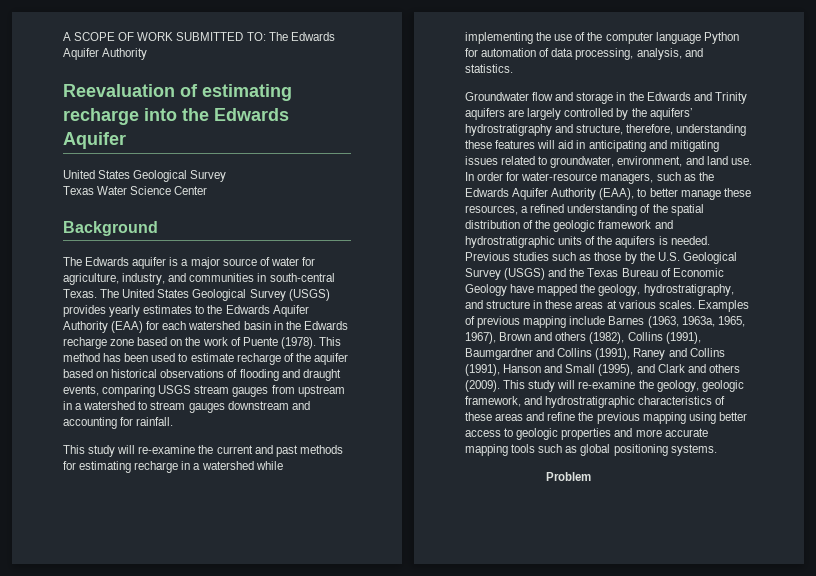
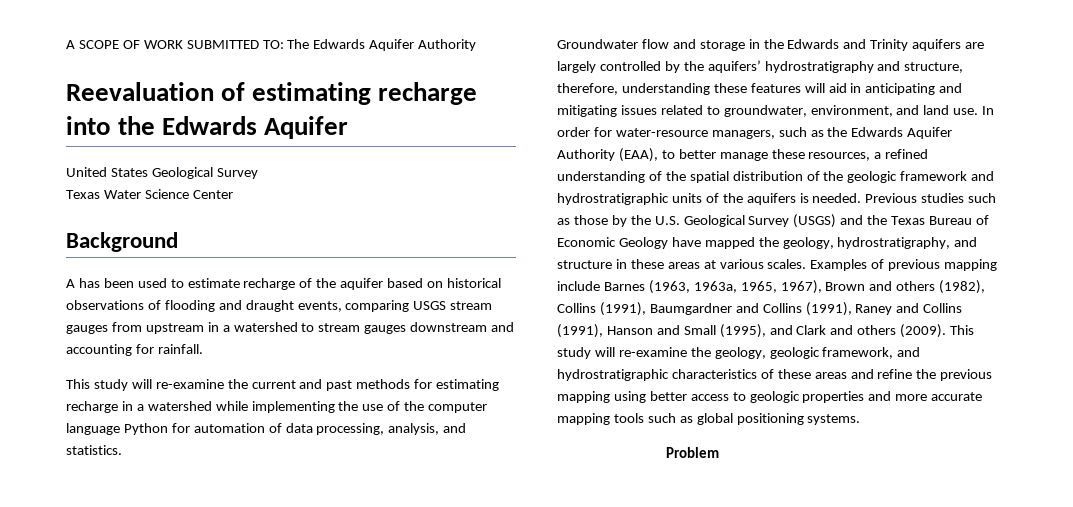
- The Edwards aquifer is a major source of water for agriculture, industry, and communities in south-central Texas. The United States Geological Survey (USGS) provides yearly estimates to the Edwards Aquifer Authority (EAA) for each watershed basin in the Edwards recharge zone based on the work of Puente (1978). This method has been used to estimate recharge of the aquifer based on historical observations of flooding and draught events, comparing USGS stream gauges from upstream in a watershed to stream gauges downstream and accounting for rainfall.
+ A has been used to estimate recharge of the aquifer based on historical observations of flooding and draught events, comparing USGS stream gauges from upstream in a watershed to stream gauges downstream and accounting for rainfall.

